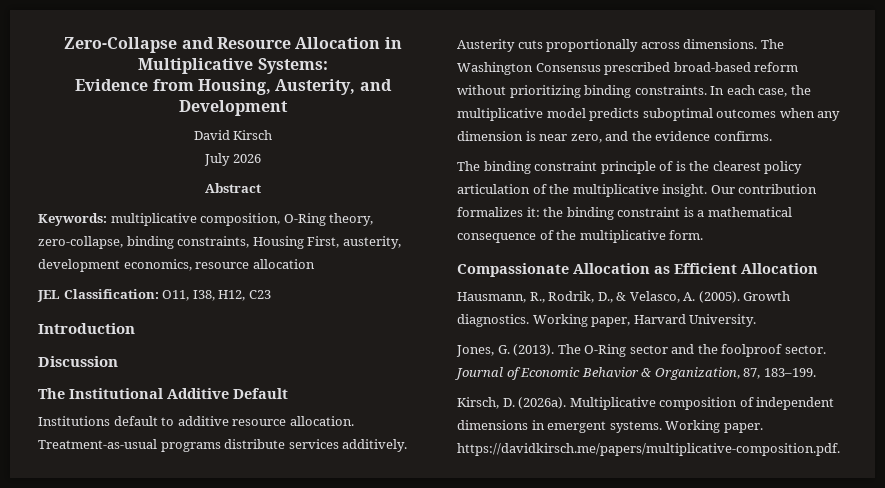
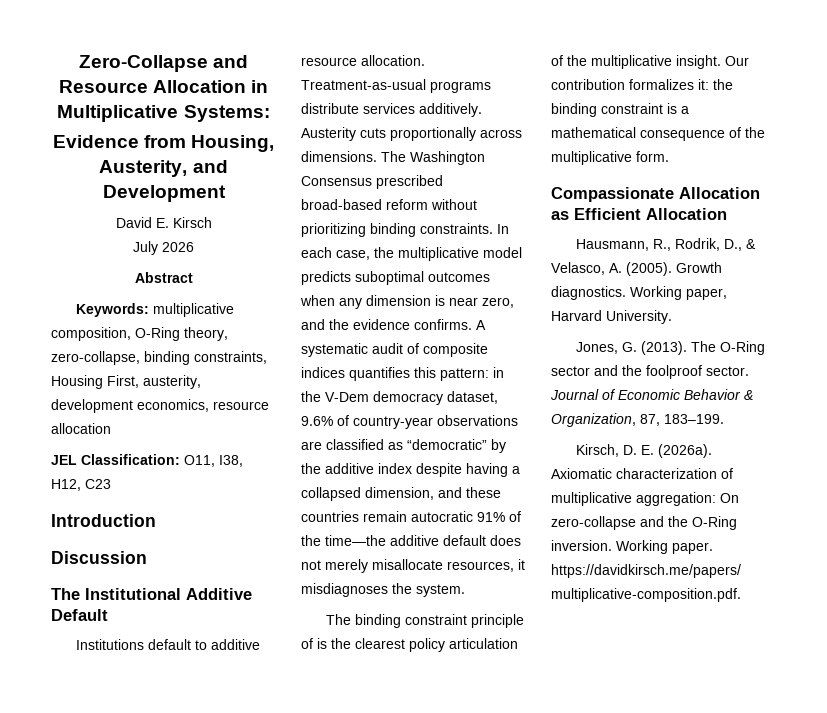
- David Kirsch
+ David E. Kirsch
+ A systematic audit of composite indices quantifies this pattern: in the V-Dem democracy dataset, 9.6% of country-year observations are classified as “democratic” by the additive index despite having a collapsed dimension, and these countries remain autocratic 91% of the time—the additive default does not merely misallocate resources, it misdiagnoses the system.
- Kirsch, D. (2026a). Multiplicative composition of independent dimensions in emergent systems.
+ Kirsch, D. E. (2026a). Axiomatic characterization of multiplicative aggregation: On zero-collapse and the O-Ring inversion.

